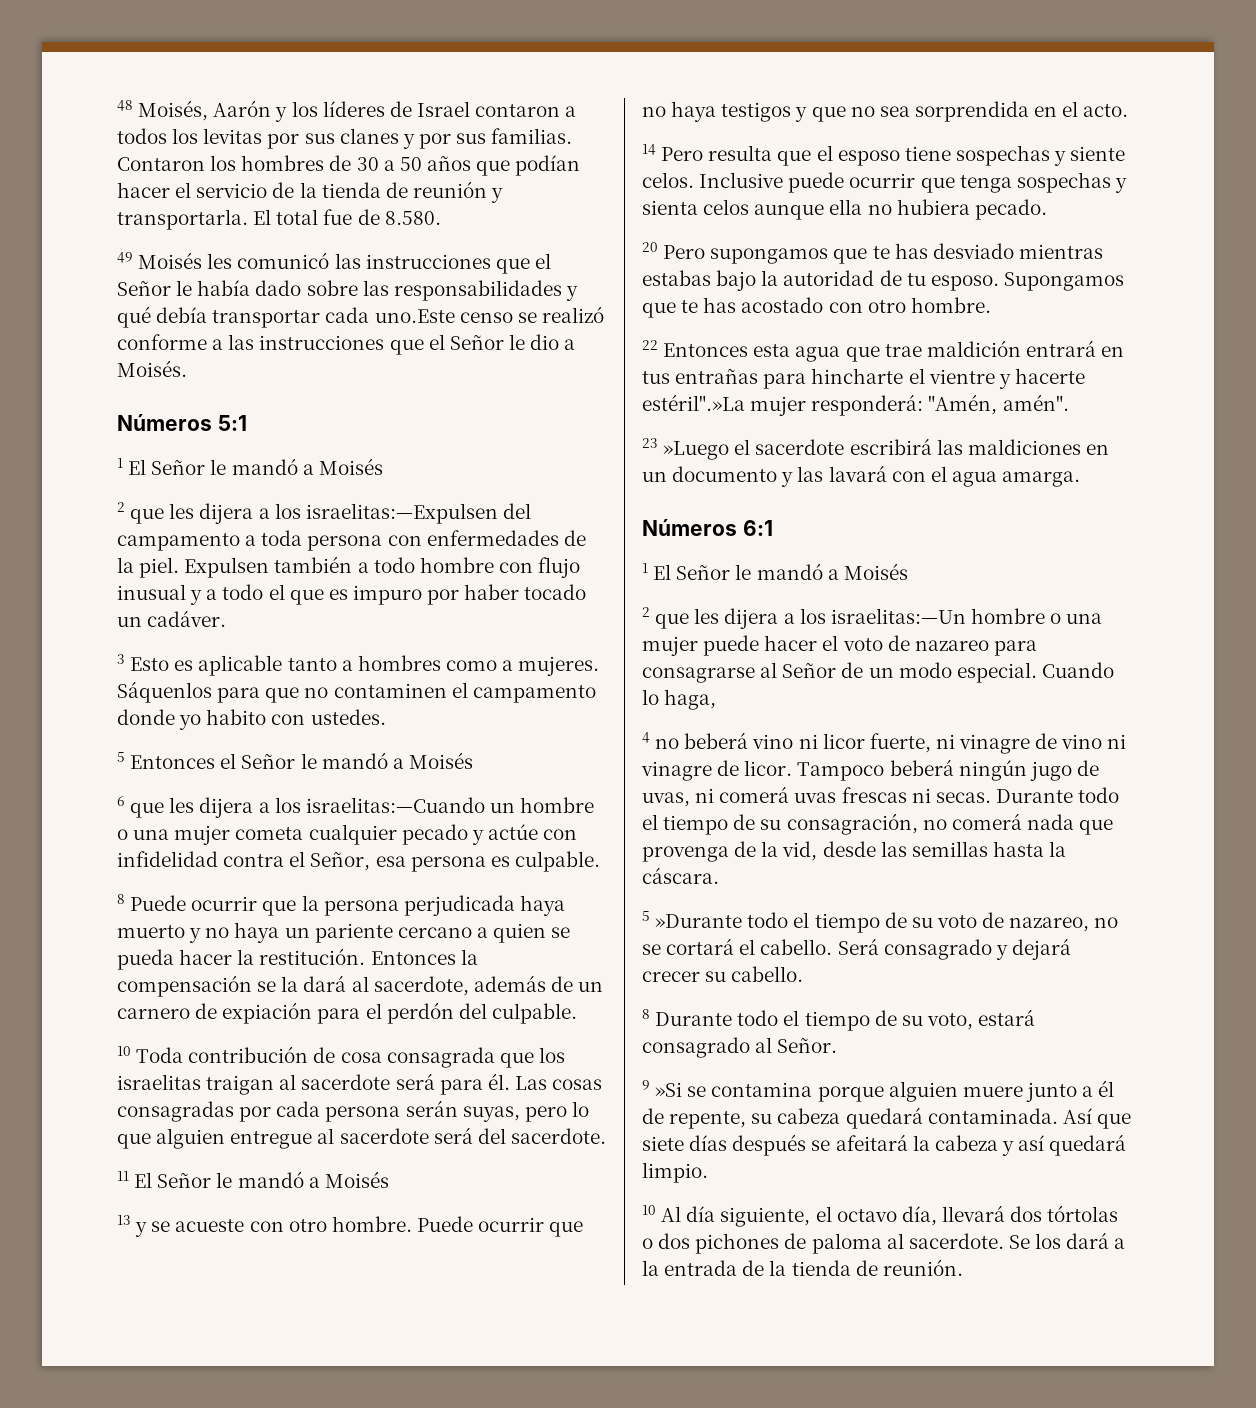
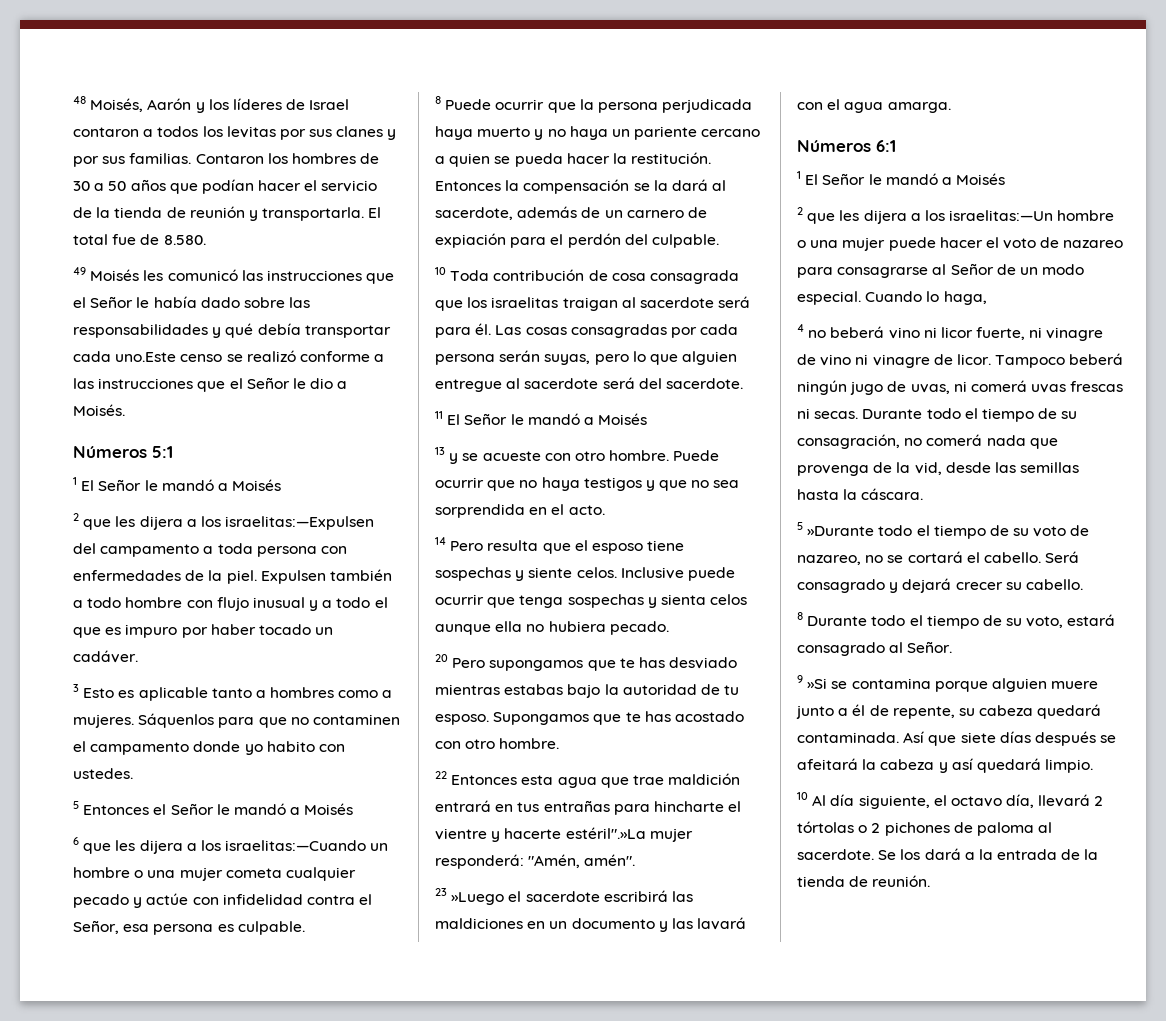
- 10 Al día siguiente, el octavo día, llevará dos tórtolas o dos pichones de paloma al sacerdote.
+ 10 Al día siguiente, el octavo día, llevará 2 tórtolas o 2 pichones de paloma al sacerdote.

